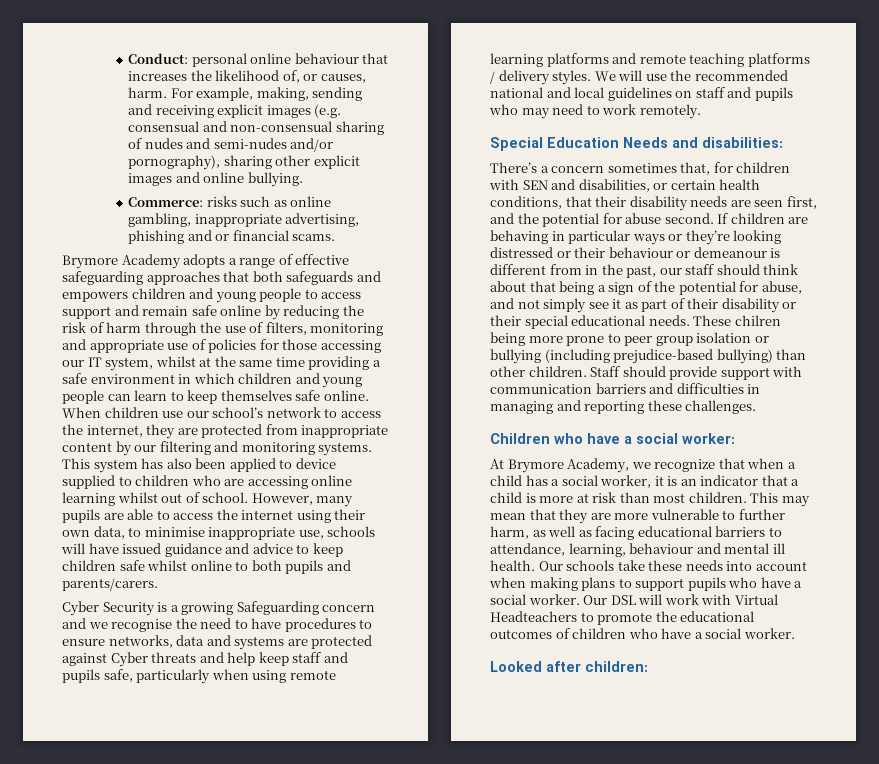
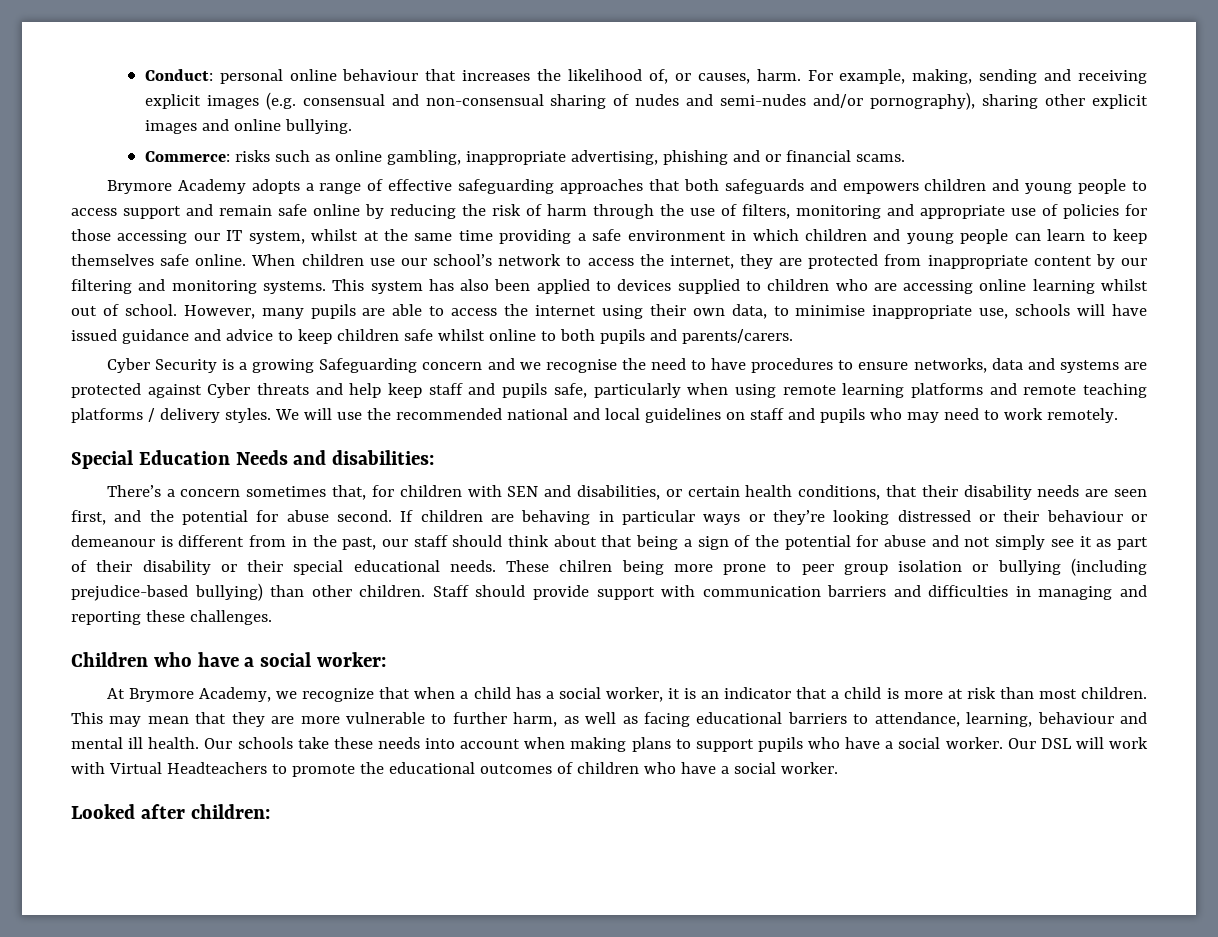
- This system has also been applied to device supplied to children who are accessing online learning whilst out of school.
+ This system has also been applied to devices supplied to children who are accessing online learning whilst out of school.
- If children are behaving in particular ways or they’re looking distressed or their behaviour or demeanour is different from in the past, our staff should think about that being a sign of the potential for abuse, and not simply see it as part of their disability or their special educational needs.
+ If children are behaving in particular ways or they’re looking distressed or their behaviour or demeanour is different from in the past, our staff should think about that being a sign of the potential for abuse and not simply see it as part of their disability or their special educational needs.

